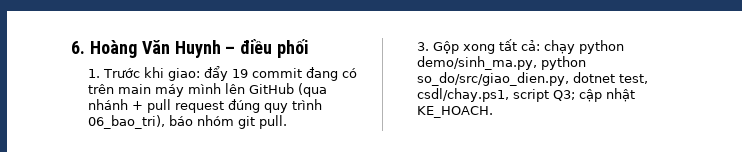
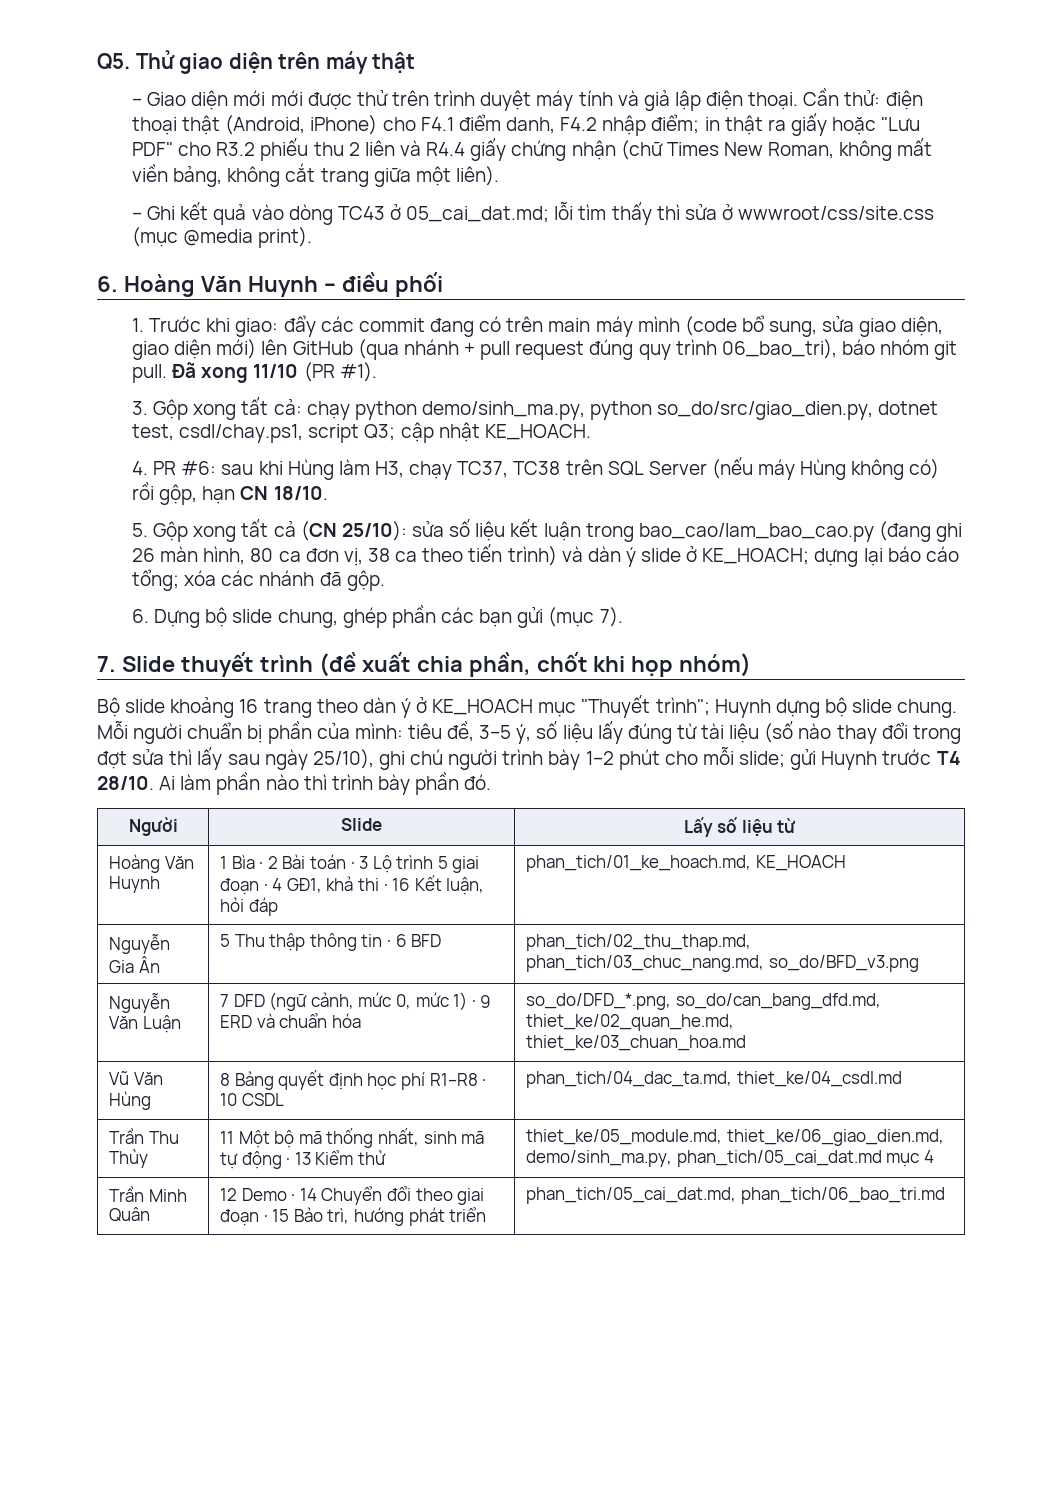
+ Q5. Thử giao diện trên máy thật
+ – Giao diện mới mới được thử trên trình duyệt máy tính và giả lập điện thoại. Cần thử: điện thoại thật (Android, iPhone) cho F4.1 điểm danh, F4.2 nhập điểm; in thật ra giấy hoặc "Lưu PDF" cho R3.2 phiếu thu 2 liên và R4.4 giấy chứng nhận (chữ Times New Roman, không mất viền bảng, không cắt trang giữa một liên).
+ – Ghi kết quả vào dòng TC43 ở 05_cai_dat.md; lỗi tìm thấy thì sửa ở wwwroot/css/site.css (mục @media print).
- 1. Trước khi giao: đẩy 19 commit đang có trên main máy mình lên GitHub (qua nhánh + pull request đúng quy trình 06_bao_tri), báo nhóm git pull.
+ 1. Trước khi giao: đẩy các commit đang có trên main máy mình (code bổ sung, sửa giao diện, giao diện mới) lên GitHub (qua nhánh + pull request đúng quy trình 06_bao_tri), báo nhóm git pull. Đã xong 11/10 (PR #1).
+ 4. PR #6: sau khi Hùng làm H3, chạy TC37, TC38 trên SQL Server (nếu máy Hùng không có) rồi gộp, hạn CN 18/10.
+ 5. Gộp xong tất cả (CN 25/10): sửa số liệu kết luận trong bao_cao/lam_bao_cao.py (đang ghi 26 màn hình, 80 ca đơn vị, 38 ca theo tiến trình) và dàn ý slide ở KE_HOACH; dựng lại báo cáo tổng; xóa các nhánh đã gộp.
+ 6. Dựng bộ slide chung, ghép phần các bạn gửi (mục 7).
+ 7. Slide thuyết trình (đề xuất chia phần, chốt khi họp nhóm)
+ Bộ slide khoảng 16 trang theo dàn ý ở KE_HOACH mục "Thuyết trình"; Huynh dựng bộ slide chung. Mỗi người chuẩn bị phần của mình: tiêu đề, 3–5 ý, số liệu lấy đúng từ tài liệu (số nào thay đổi trong đợt sửa thì lấy sau ngày 25/10), ghi chú người trình bày 1–2 phút cho mỗi slide; gửi Huynh trước T4 28/10. Ai làm phần nào thì trình bày phần đó.
+ Người | Slide | Lấy số liệu từ
+ Hoàng Văn Huynh | 1 Bìa · 2 Bài toán · 3 Lộ trình 5 giai đoạn · 4 GĐ1, khả thi · 16 Kết luận, hỏi đáp | phan_tich/01_ke_hoach.md, KE_HOACH
+ Nguyễn Gia Ân | 5 Thu thập thông tin · 6 BFD | phan_tich/02_thu_thap.md, phan_tich/03_chuc_nang.md, so_do/BFD_v3.png
+ Nguyễn Văn Luận | 7 DFD (ngữ cảnh, mức 0, mức 1) · 9 ERD và chuẩn hóa | so_do/DFD_*.png, so_do/can_bang_dfd.md, thiet_ke/02_quan_he.md, thiet_ke/03_chuan_hoa.md
+ Vũ Văn Hùng | 8 Bảng quyết định học phí R1–R8 · 10 CSDL | phan_tich/04_dac_ta.md, thiet_ke/04_csdl.md
+ Trần Thu Thủy | 11 Một bộ mã thống nhất, sinh mã tự động · 13 Kiểm thử | thiet_ke/05_module.md, thiet_ke/06_giao_dien.md, demo/sinh_ma.py, phan_tich/05_cai_dat.md mục 4
+ Trần Minh Quân | 12 Demo · 14 Chuyển đổi theo giai đoạn · 15 Bảo trì, hướng phát triển | phan_tich/05_cai_dat.md, phan_tich/06_bao_tri.md

